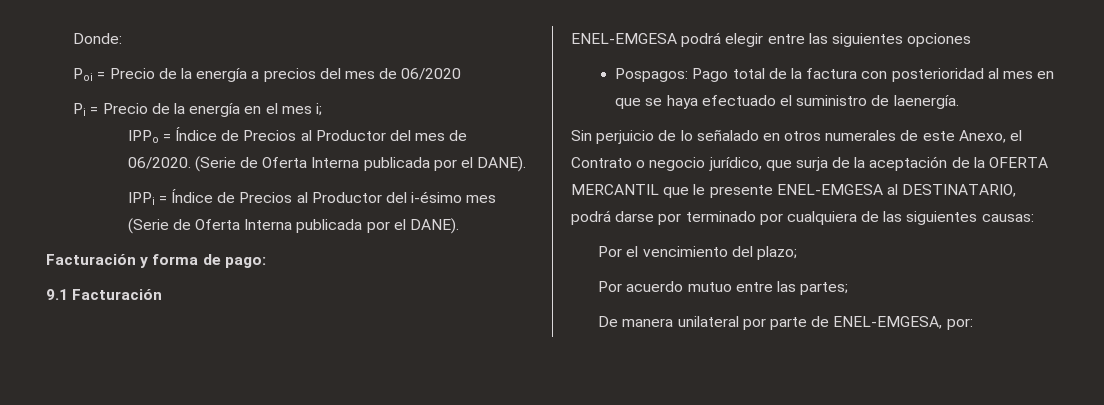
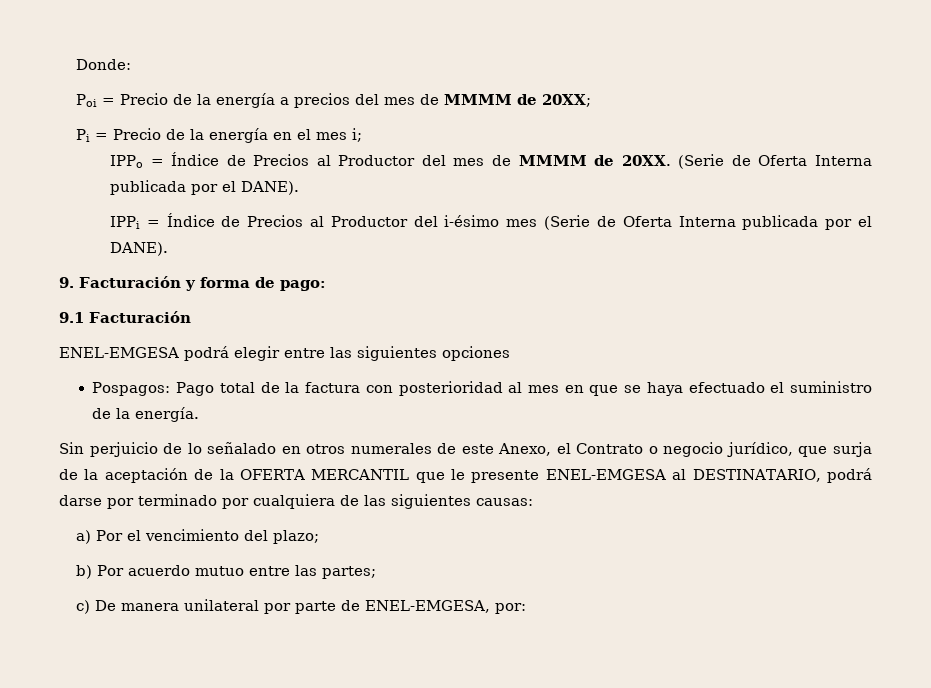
- Poi = Precio de la energía a precios del mes de 06/2020
+ Poi = Precio de la energía a precios del mes de MMMM de 20XX;
- IPPo = Índice de Precios al Productor del mes de 06/2020.
+ IPPo = Índice de Precios al Productor del mes de MMMM de 20XX.
- Facturación y forma de pago:
+ 9. Facturación y forma de pago:
- Pospagos: Pago total de la factura con posterioridad al mes en que se haya efectuado el suministro de laenergía.
+ Pospagos: Pago total de la factura con posterioridad al mes en que se haya efectuado el suministro de la energía.
- Por el vencimiento del plazo;
+ a) Por el vencimiento del plazo;
- Por acuerdo mutuo entre las partes;
+ b) Por acuerdo mutuo entre las partes;
- De manera unilateral por parte de ENEL-EMGESA, por:
+ c) De manera unilateral por parte de ENEL-EMGESA, por:

